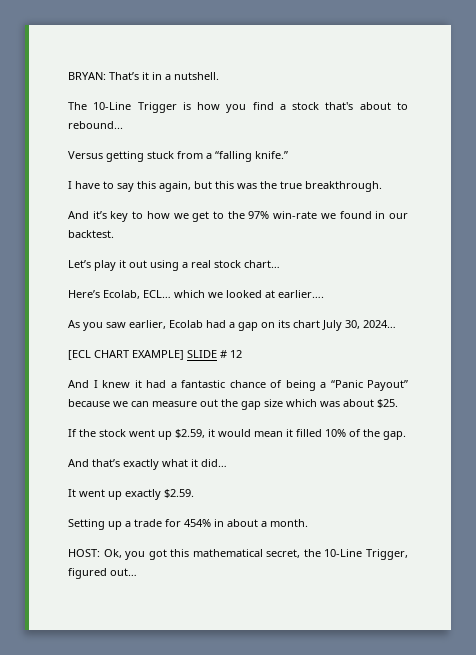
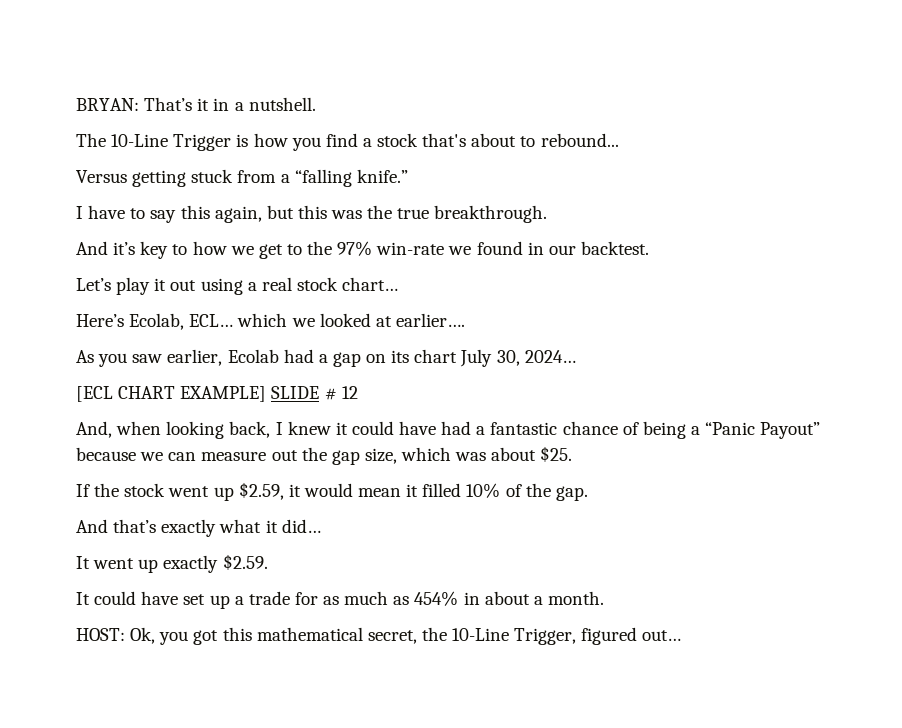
- And I knew it had a fantastic chance of being a “Panic Payout” because we can measure out the gap size which was about $25.
+ And, when looking back, I knew it could have had a fantastic chance of being a “Panic Payout” because we can measure out the gap size, which was about $25.
- Setting up a trade for 454% in about a month.
+ It could have set up a trade for as much as 454% in about a month.

